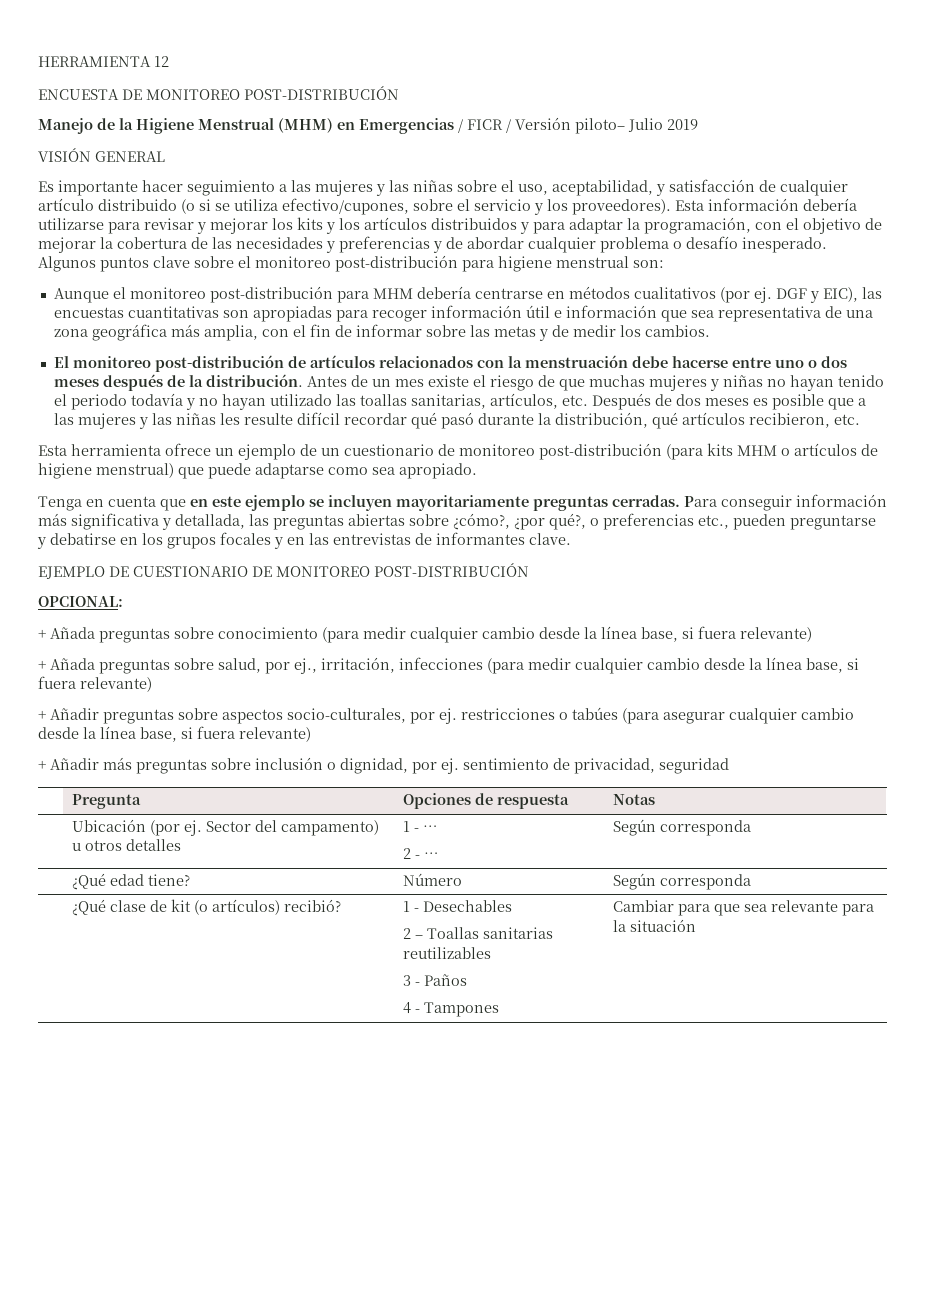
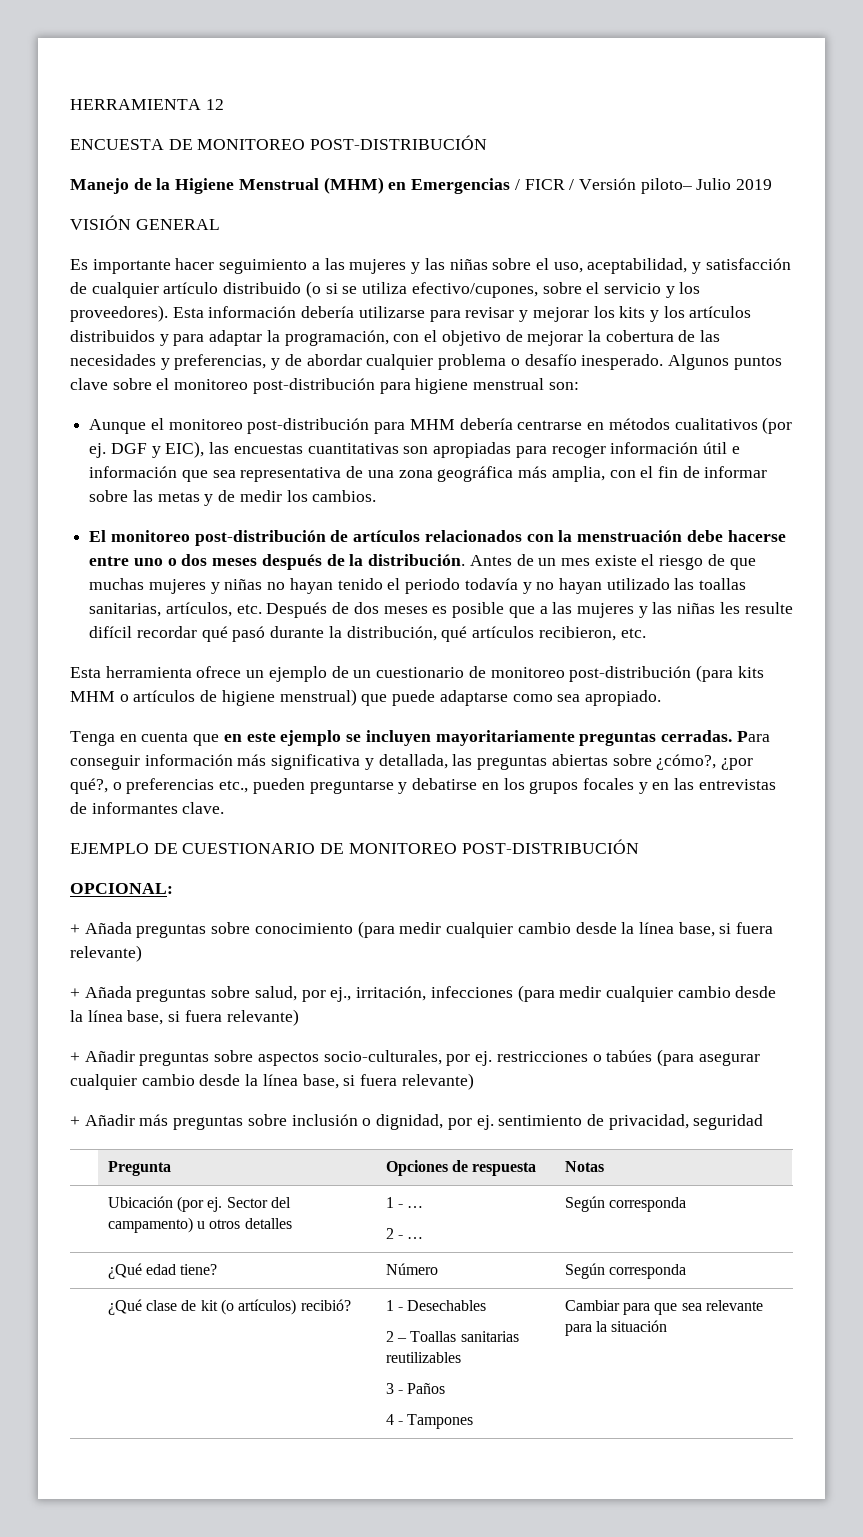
- Esta información debería utilizarse para revisar y mejorar los kits y los artículos distribuidos y para adaptar la programación, con el objetivo de mejorar la cobertura de las necesidades y preferencias y de abordar cualquier problema o desafío inesperado.
+ Esta información debería utilizarse para revisar y mejorar los kits y los artículos distribuidos y para adaptar la programación, con el objetivo de mejorar la cobertura de las necesidades y preferencias, y de abordar cualquier problema o desafío inesperado.

